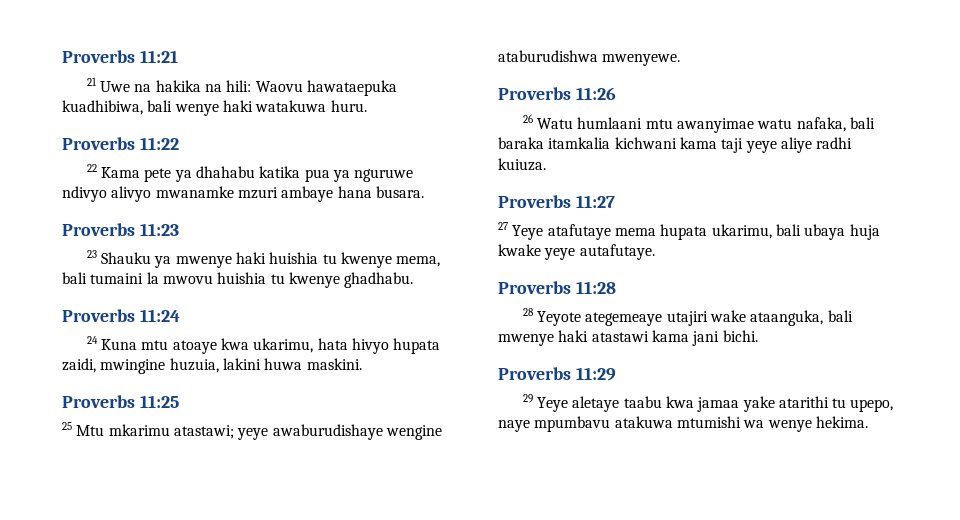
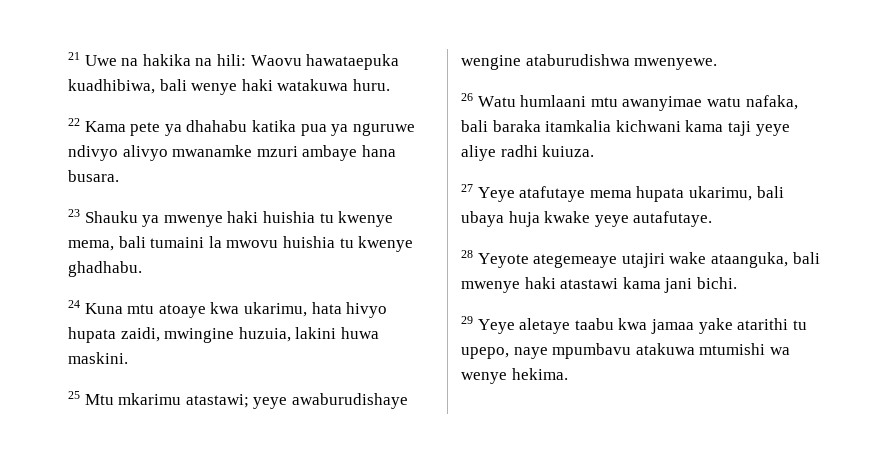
- Proverbs 11:21
- Proverbs 11:22
- Proverbs 11:23
- Proverbs 11:24
- Proverbs 11:25
- Proverbs 11:26
- Proverbs 11:27
- Proverbs 11:28
- Proverbs 11:29

